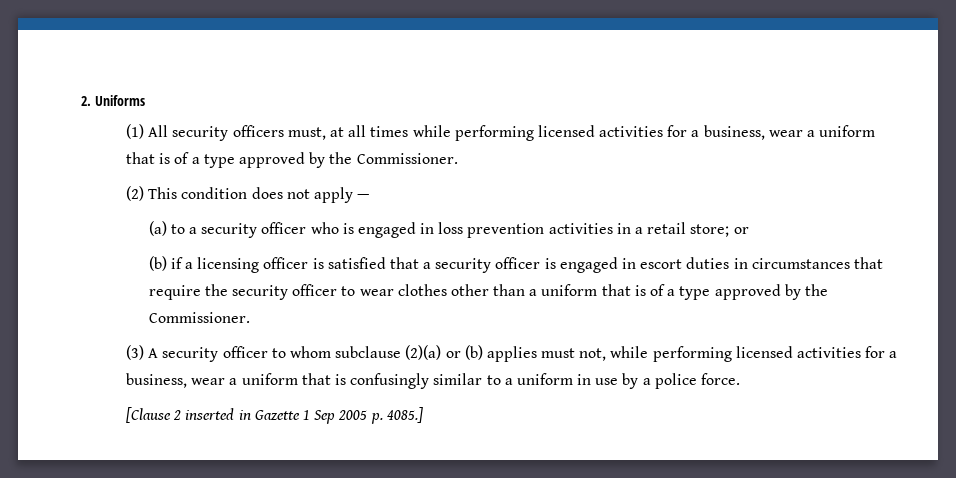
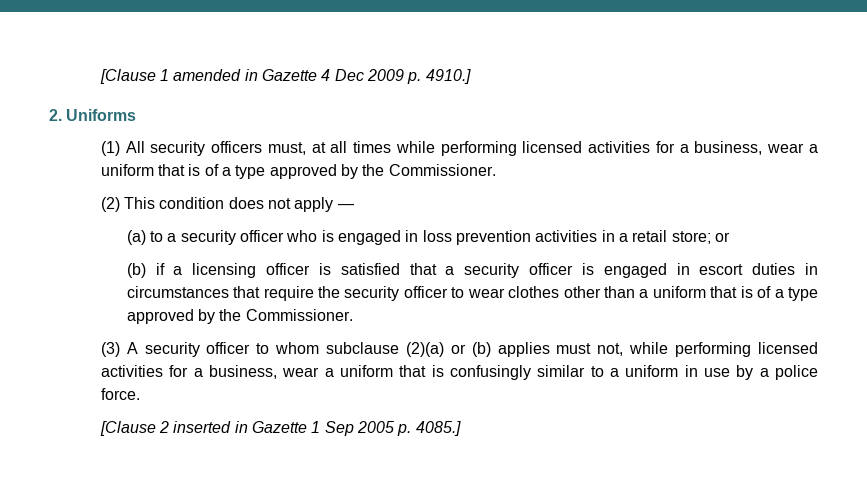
+ [Clause 1 amended in Gazette 4 Dec 2009 p. 4910.]

